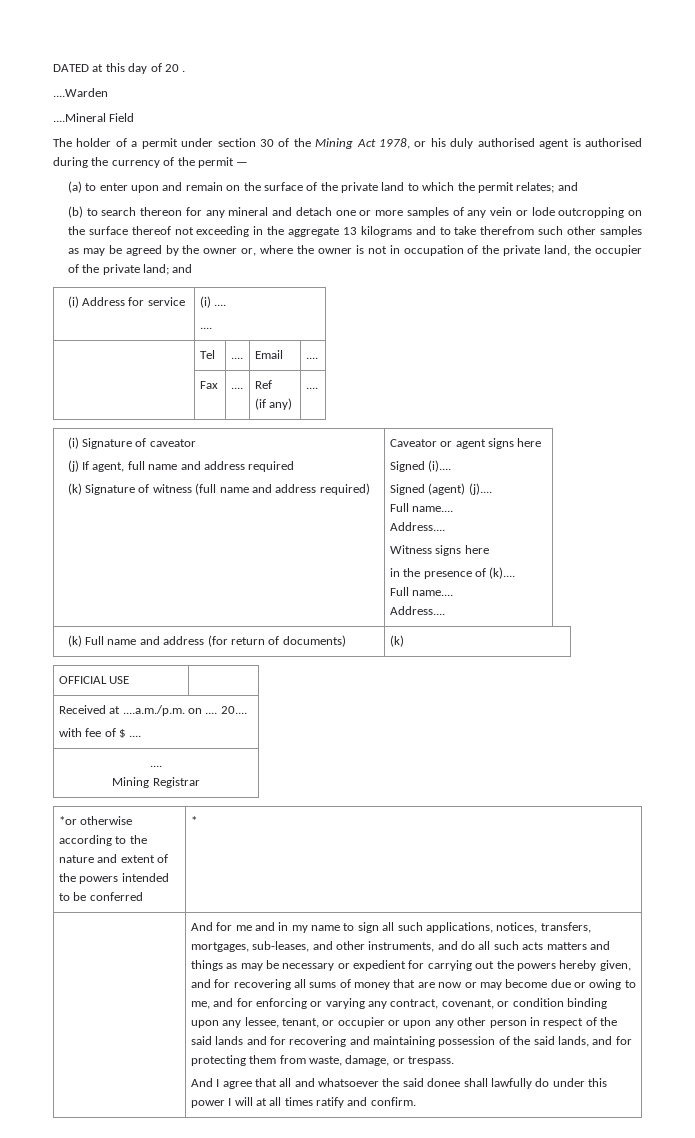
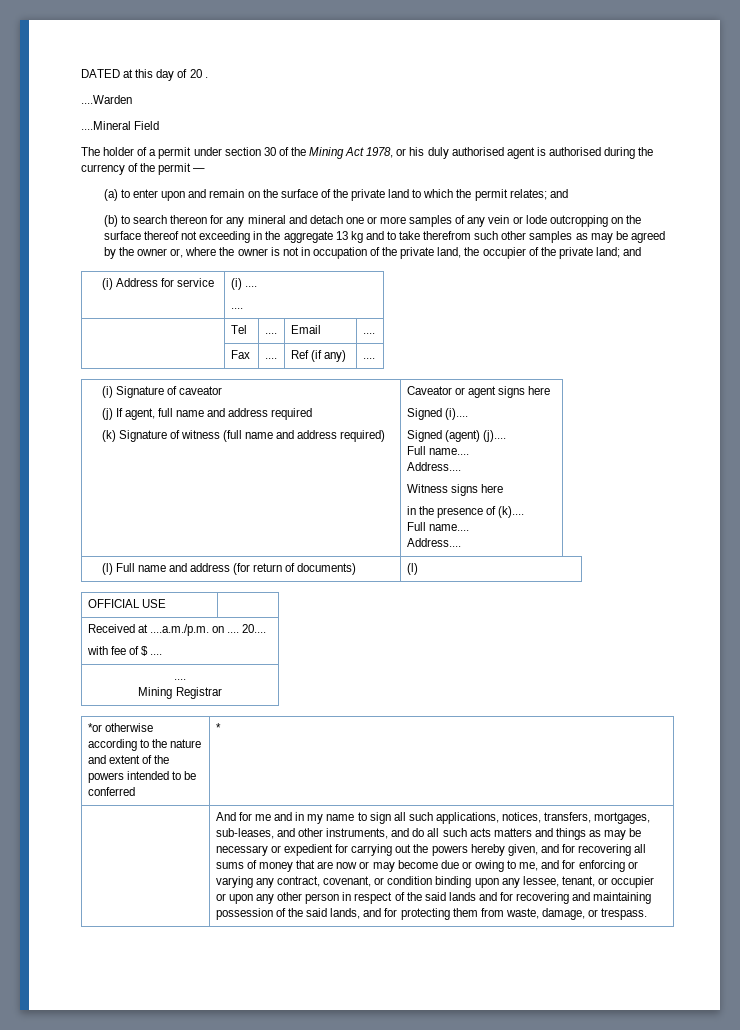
- (b) to search thereon for any mineral and detach one or more samples of any vein or lode outcropping on the surface thereof not exceeding in the aggregate 13 kilograms and to take therefrom such other samples as may be agreed by the owner or, where the owner is not in occupation of the private land, the occupier of the private land;
+ (b) to search thereon for any mineral and detach one or more samples of any vein or lode outcropping on the surface thereof not exceeding in the aggregate 13 kg and to take therefrom such other samples as may be agreed by the owner or, where the owner is not in occupation of the private land, the occupier of the private land;
- | Fax | .... | Ref
- (if any) | ....
+ | Fax | .... | Ref (if any) | ....
- (k) Full name and address (for return of documents) | (k)
+ (l) Full name and address (for return of documents) | (l)
- And I agree that all and whatsoever the said donee shall lawfully do under this power I will at all times ratify and confirm.

